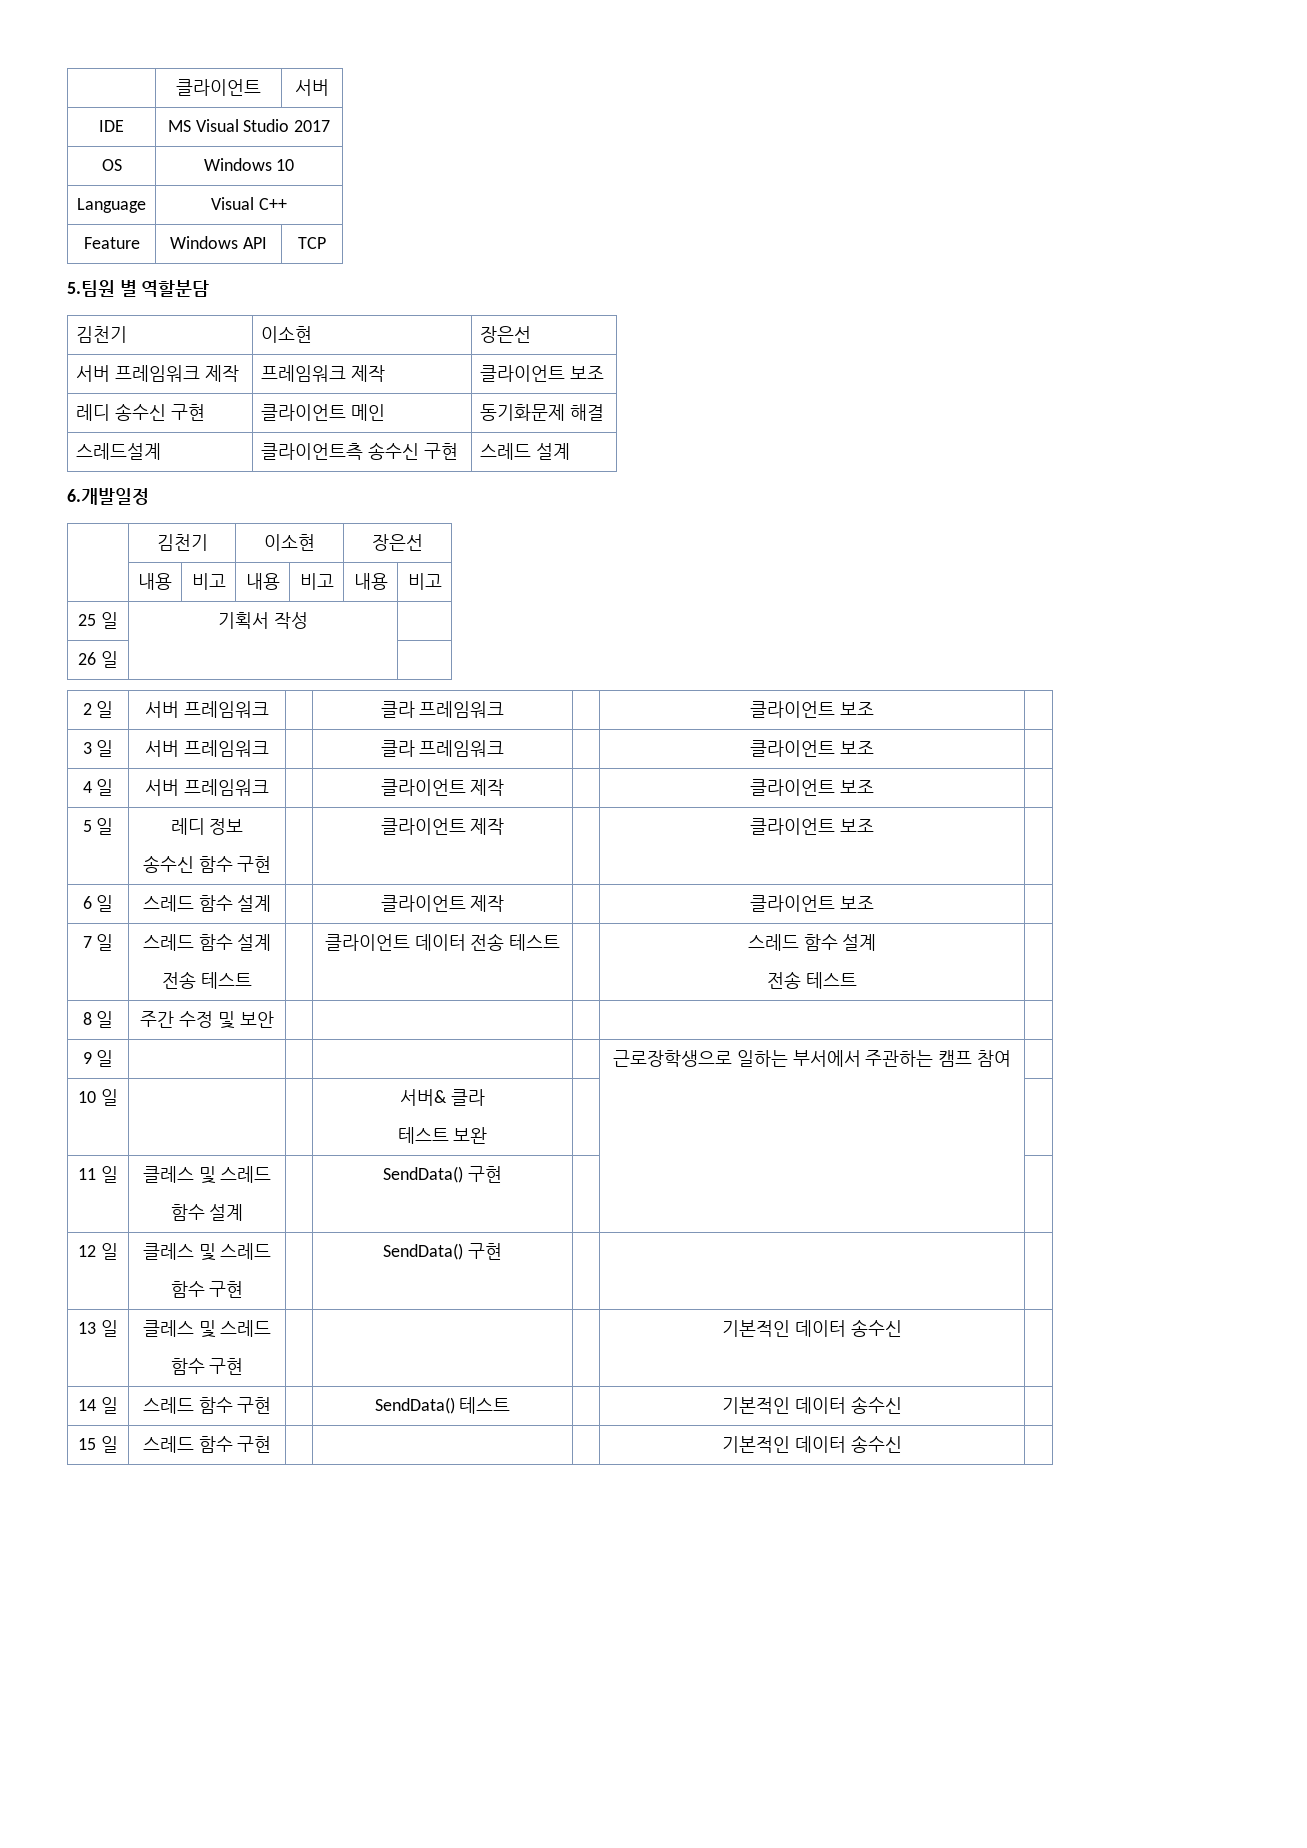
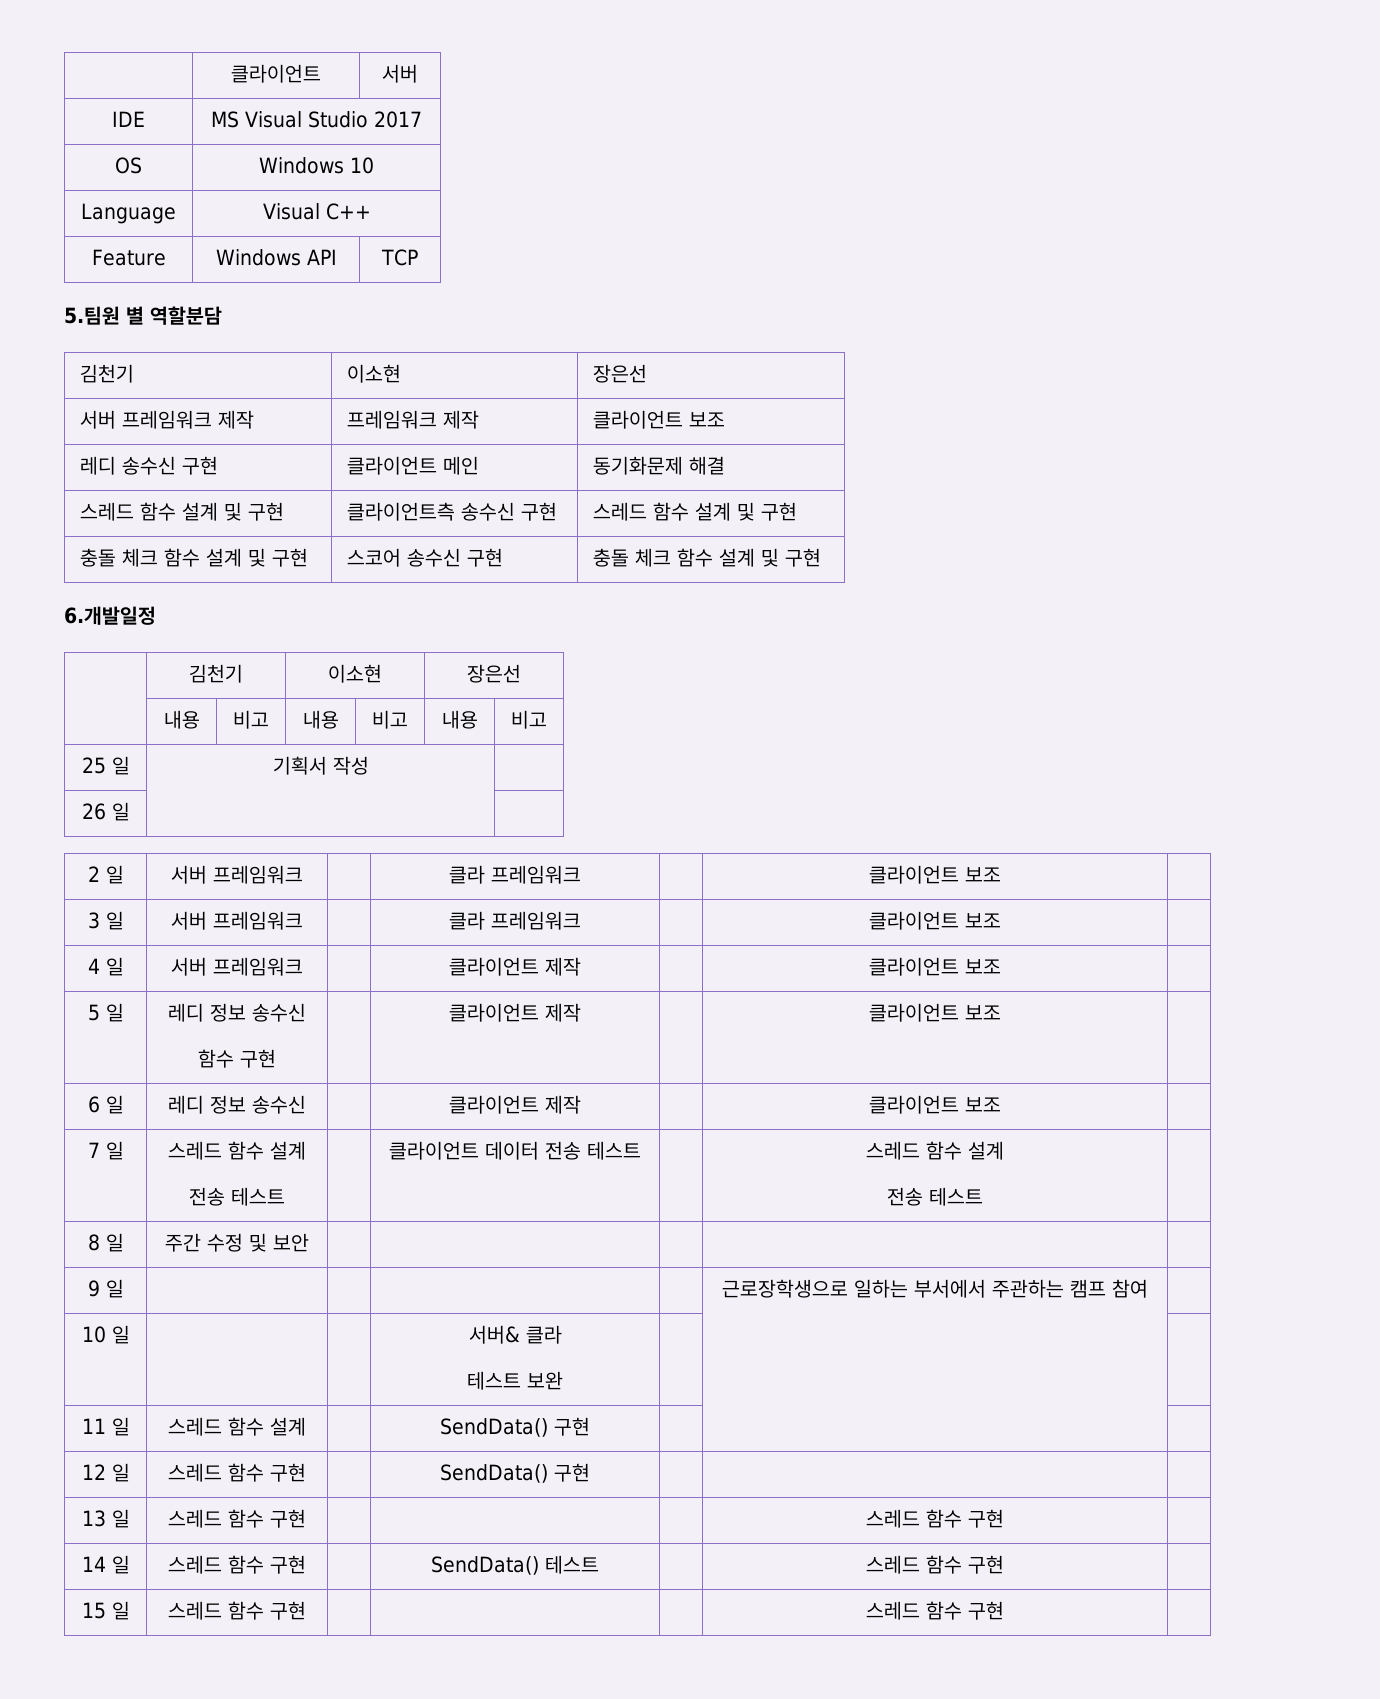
- 스레드설계 | 클라이언트측 송수신 구현 | 스레드 설계
+ 스레드 함수 설계 및 구현 | 클라이언트측 송수신 구현 | 스레드 함수 설계 및 구현
+ 충돌 체크 함수 설계 및 구현 | 스코어 송수신 구현 | 충돌 체크 함수 설계 및 구현
- 5 일 | 레디 정보
- 송수신 함수 구현 | | 클라이언트 제작 | | 클라이언트 보조 |
+ 5 일 | 레디 정보 송수신
+ 함수 구현 | | 클라이언트 제작 | | 클라이언트 보조 |
- 6 일 | 스레드 함수 설계 | | 클라이언트 제작 | | 클라이언트 보조 |
+ 6 일 | 레디 정보 송수신 | | 클라이언트 제작 | | 클라이언트 보조 |
- 11 일 | 클레스 및 스레드
- 함수 설계 | | SendData() 구현 | | |
+ 11 일 | 스레드 함수 설계 | | SendData() 구현 | | |
- 12 일 | 클레스 및 스레드
- 함수 구현 | | SendData() 구현 | | |
+ 12 일 | 스레드 함수 구현 | | SendData() 구현 | | |
- 13 일 | 클레스 및 스레드
- 함수 구현 | | | | 기본적인 데이터 송수신 |
+ 13 일 | 스레드 함수 구현 | | | | 스레드 함수 구현 |
- 14 일 | 스레드 함수 구현 | | SendData() 테스트 | | 기본적인 데이터 송수신 |
+ 14 일 | 스레드 함수 구현 | | SendData() 테스트 | | 스레드 함수 구현 |
- 15 일 | 스레드 함수 구현 | | | | 기본적인 데이터 송수신 |
+ 15 일 | 스레드 함수 구현 | | | | 스레드 함수 구현 |

